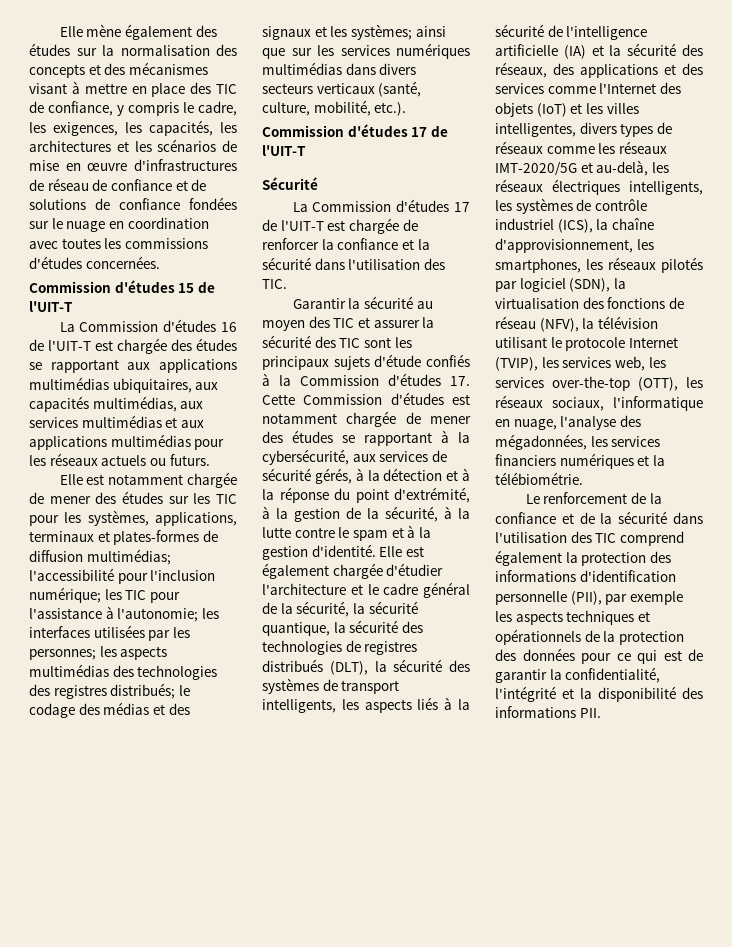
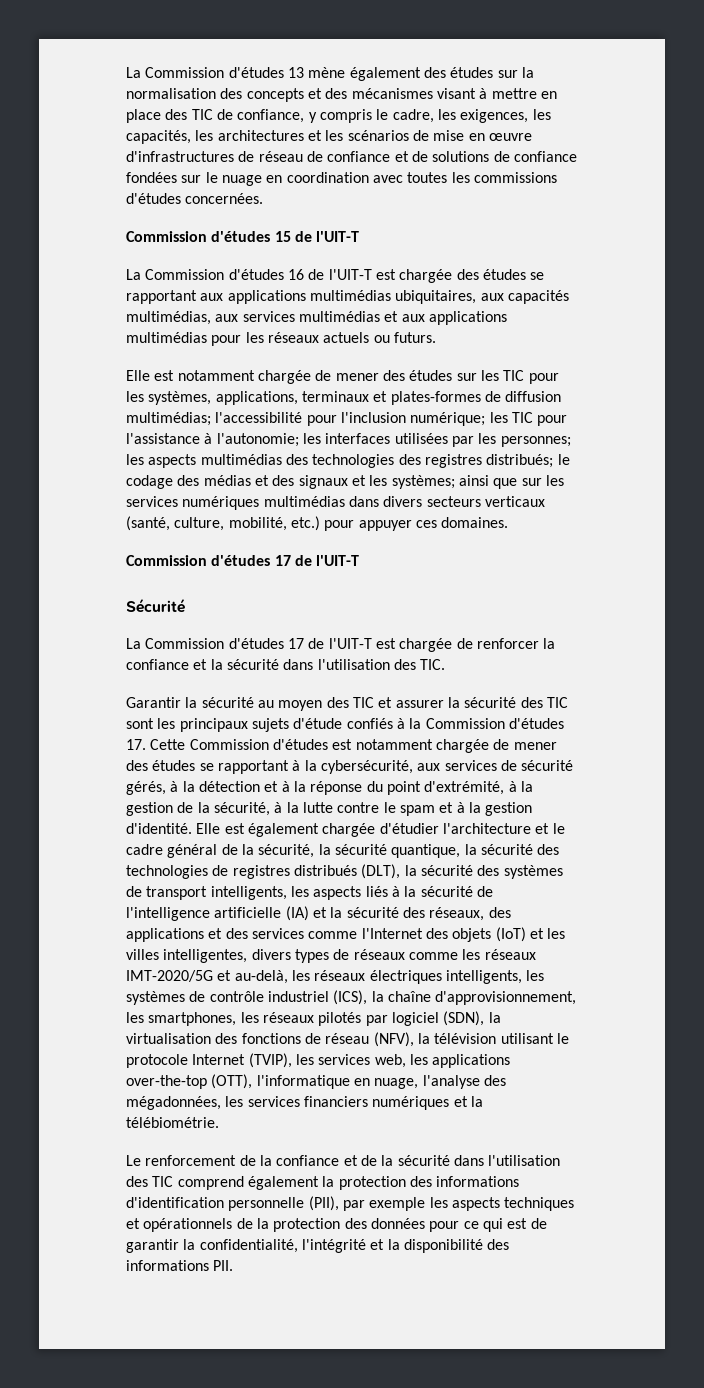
- Elle mène également des études sur la normalisation des concepts et des mécanismes visant à mettre en place des TIC de confiance, y compris le cadre, les exigences, les capacités, les architectures et les scénarios de mise en œuvre d'infrastructures de réseau de confiance et de solutions de confiance fondées sur le nuage en coordination avec toutes les commissions d'études concernées.
+ La Commission d'études 13 mène également des études sur la normalisation des concepts et des mécanismes visant à mettre en place des TIC de confiance, y compris le cadre, les exigences, les capacités, les architectures et les scénarios de mise en œuvre d'infrastructures de réseau de confiance et de solutions de confiance fondées sur le nuage en coordination avec toutes les commissions d'études concernées.
- ainsi que sur les services numériques multimédias dans divers secteurs verticaux (santé, culture, mobilité, etc.).
+ ainsi que sur les services numériques multimédias dans divers secteurs verticaux (santé, culture, mobilité, etc.) pour appuyer ces domaines.
- Elle est également chargée d'étudier l'architecture et le cadre général de la sécurité, la sécurité quantique, la sécurité des technologies de registres distribués (DLT), la sécurité des systèmes de transport intelligents, les aspects liés à la sécurité de l'intelligence artificielle (IA) et la sécurité des réseaux, des applications et des services comme l'Internet des objets (IoT) et les villes intelligentes, divers types de réseaux comme les réseaux IMT-2020/5G et au-delà, les réseaux électriques intelligents, les systèmes de contrôle industriel (ICS), la chaîne d'approvisionnement, les smartphones, les réseaux pilotés par logiciel (SDN), la virtualisation des fonctions de réseau (NFV), la télévision utilisant le protocole Internet (TVIP), les services web, les services over-the-top (OTT), les réseaux sociaux, l'informatique en nuage, l'analyse des mégadonnées, les services financiers numériques et la télébiométrie.
+ Elle est également chargée d'étudier l'architecture et le cadre général de la sécurité, la sécurité quantique, la sécurité des technologies de registres distribués (DLT), la sécurité des systèmes de transport intelligents, les aspects liés à la sécurité de l'intelligence artificielle (IA) et la sécurité des réseaux, des applications et des services comme l'Internet des objets (IoT) et les villes intelligentes, divers types de réseaux comme les réseaux IMT-2020/5G et au-delà, les réseaux électriques intelligents, les systèmes de contrôle industriel (ICS), la chaîne d'approvisionnement, les smartphones, les réseaux pilotés par logiciel (SDN), la virtualisation des fonctions de réseau (NFV), la télévision utilisant le protocole Internet (TVIP), les services web, les applications over-the-top (OTT), l'informatique en nuage, l'analyse des mégadonnées, les services financiers numériques et la télébiométrie.

